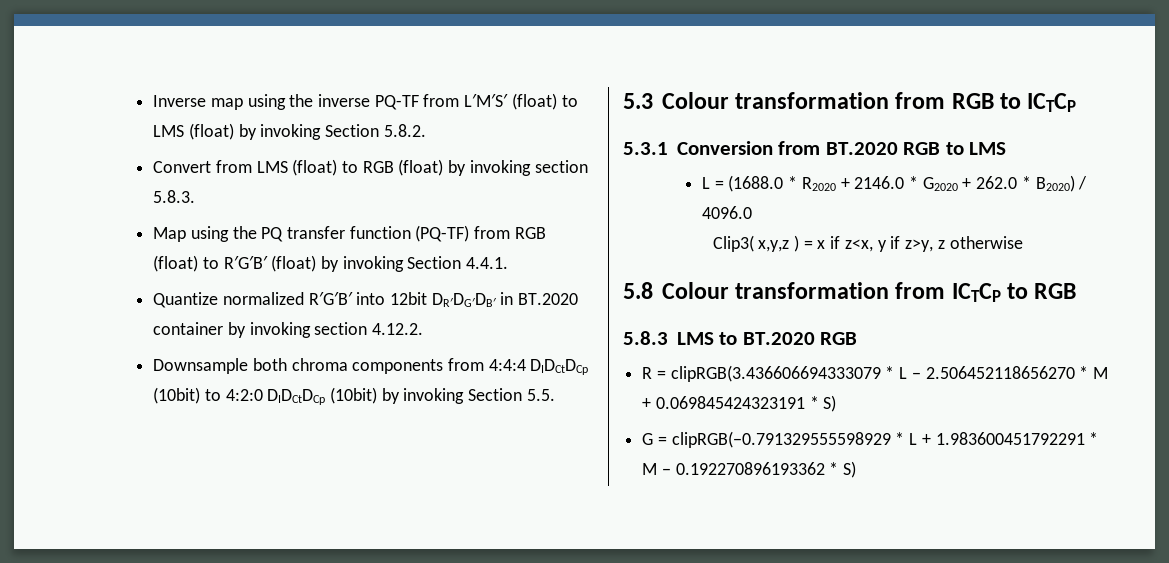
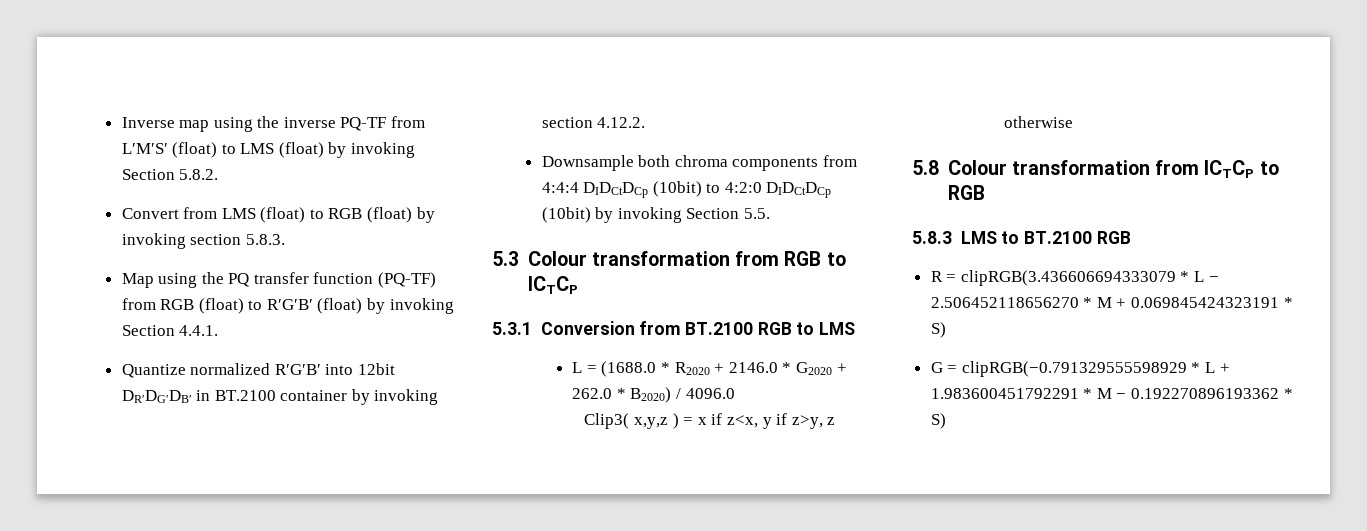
- Quantize normalized R′G′B′ into 12bit DR′DG′DB′ in BT.2020 container by invoking section 4.12.2.
+ Quantize normalized R′G′B′ into 12bit DR′DG′DB′ in BT.2100 container by invoking section 4.12.2.
- 5.3.1 Conversion from BT.2020 RGB to LMS
+ 5.3.1 Conversion from BT.2100 RGB to LMS
- 5.8.3 LMS to BT.2020 RGB
+ 5.8.3 LMS to BT.2100 RGB

